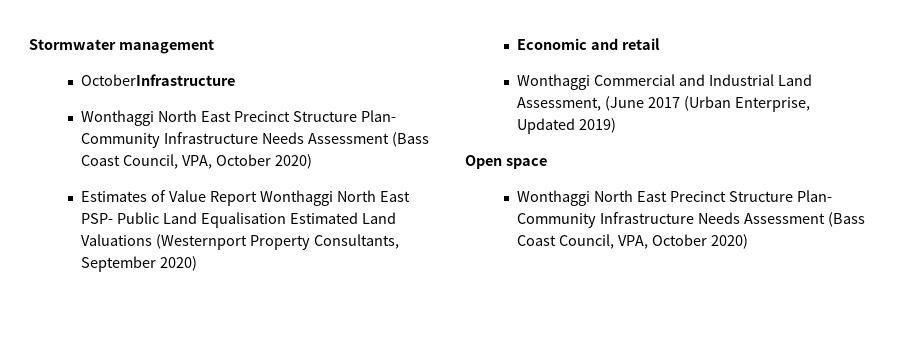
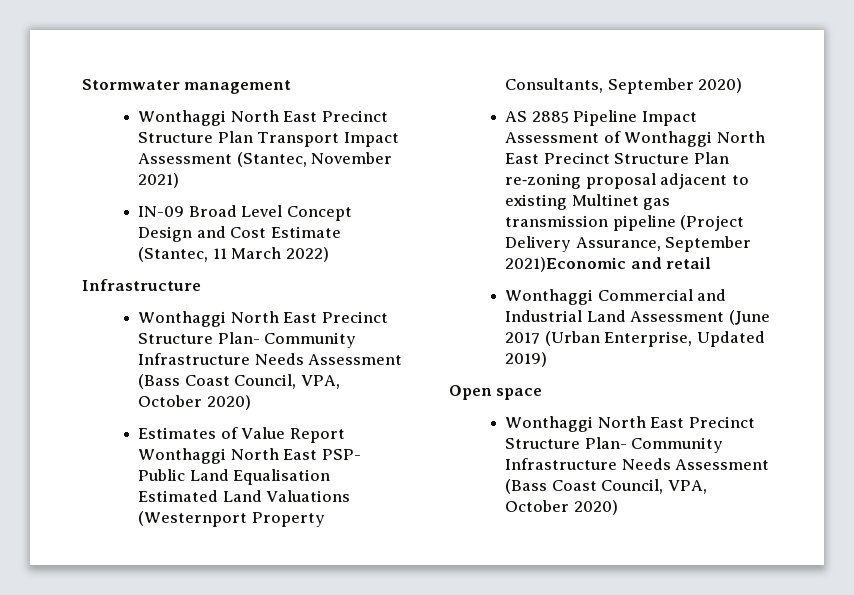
- OctoberInfrastructure
+ Wonthaggi North East Precinct Structure Plan Transport Impact Assessment (Stantec, November 2021)
+ IN-09 Broad Level Concept Design and Cost Estimate (Stantec, 11 March 2022)
+ Infrastructure
- Economic and retail
+ AS 2885 Pipeline Impact Assessment of Wonthaggi North East Precinct Structure Plan re‐zoning proposal adjacent to existing Multinet gas transmission pipeline (Project Delivery Assurance, September 2021)Economic and retail
- Wonthaggi Commercial and Industrial Land Assessment, (June 2017 (Urban Enterprise, Updated 2019)
+ Wonthaggi Commercial and Industrial Land Assessment (June 2017 (Urban Enterprise, Updated 2019)

